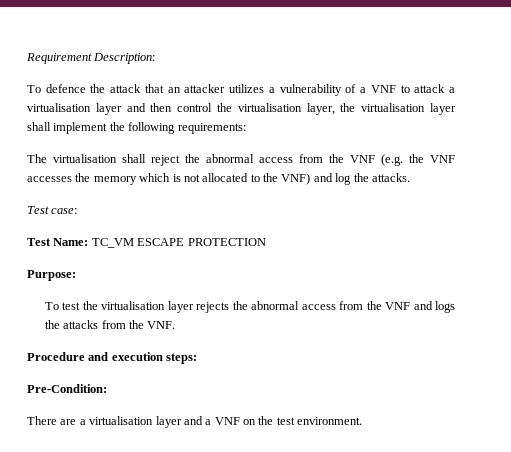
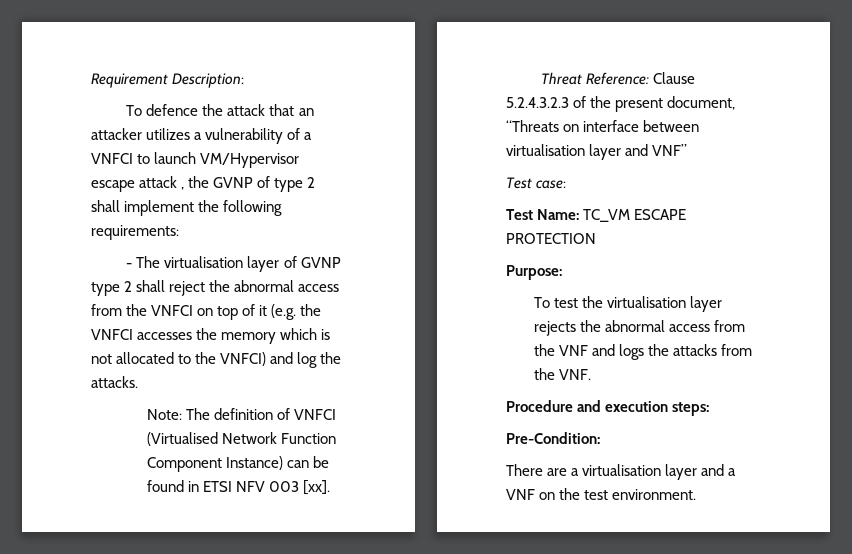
- To defence the attack that an attacker utilizes a vulnerability of a VNF to attack a virtualisation layer and then control the virtualisation layer, the virtualisation layer shall implement the following requirements:
+ To defence the attack that an attacker utilizes a vulnerability of a VNFCI to launch VM/Hypervisor escape attack , the GVNP of type 2 shall implement the following requirements:
- The virtualisation shall reject the abnormal access from the VNF (e.g. the VNF accesses the memory which is not allocated to the VNF) and log the attacks.
+ - The virtualisation layer of GVNP type 2 shall reject the abnormal access from the VNFCI on top of it (e.g. the VNFCI accesses the memory which is not allocated to the VNFCI) and log the attacks.
+ Note: The definition of VNFCI (Virtualised Network Function Component Instance) can be found in ETSI NFV 003 [xx].
+ Threat Reference: Clause 5.2.4.3.2.3 of the present document, “Threats on interface between virtualisation layer and VNF”

